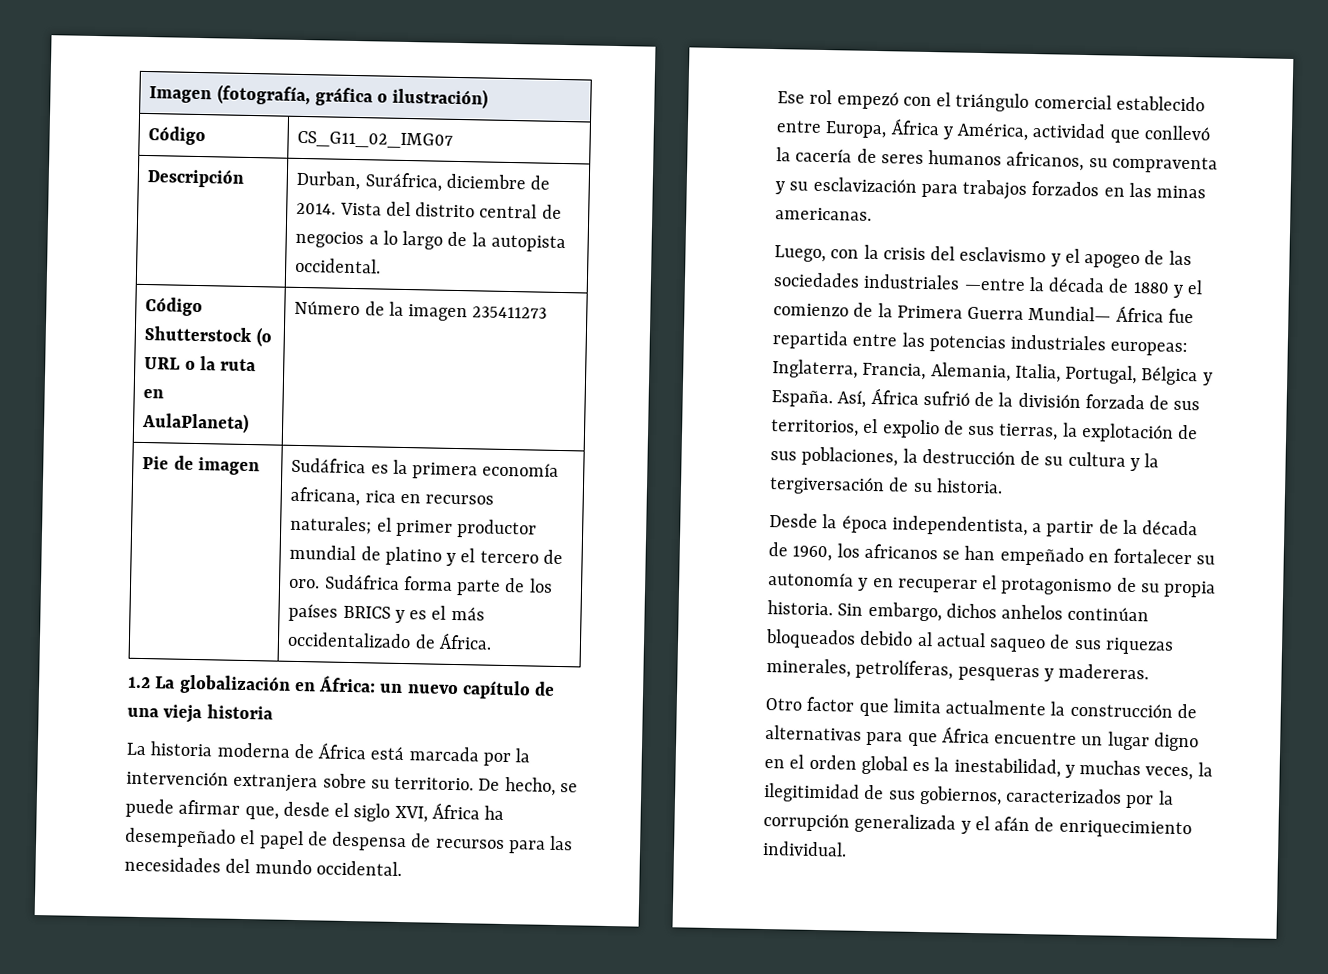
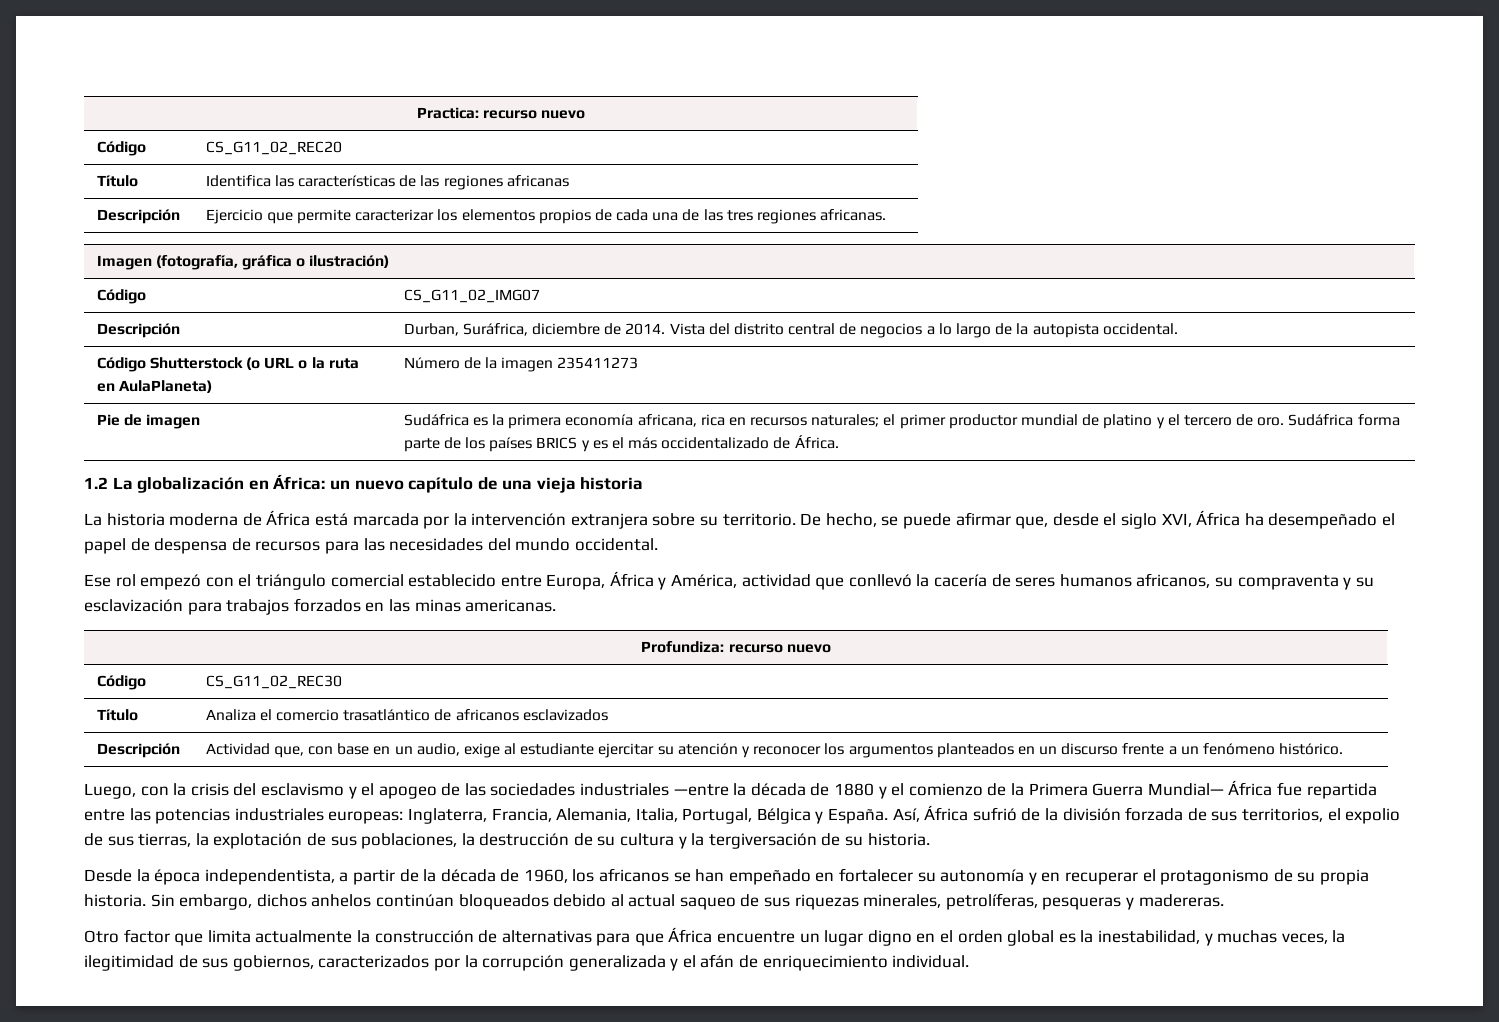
+ Practica: recurso nuevo
+ Código | CS_G11_02_REC20
+ Título | Identifica las características de las regiones africanas
+ Descripción | Ejercicio que permite caracterizar los elementos propios de cada una de las tres regiones africanas.
+ Profundiza: recurso nuevo
+ Código | CS_G11_02_REC30
+ Título | Analiza el comercio trasatlántico de africanos esclavizados
+ Descripción | Actividad que, con base en un audio, exige al estudiante ejercitar su atención y reconocer los argumentos planteados en un discurso frente a un fenómeno histórico.

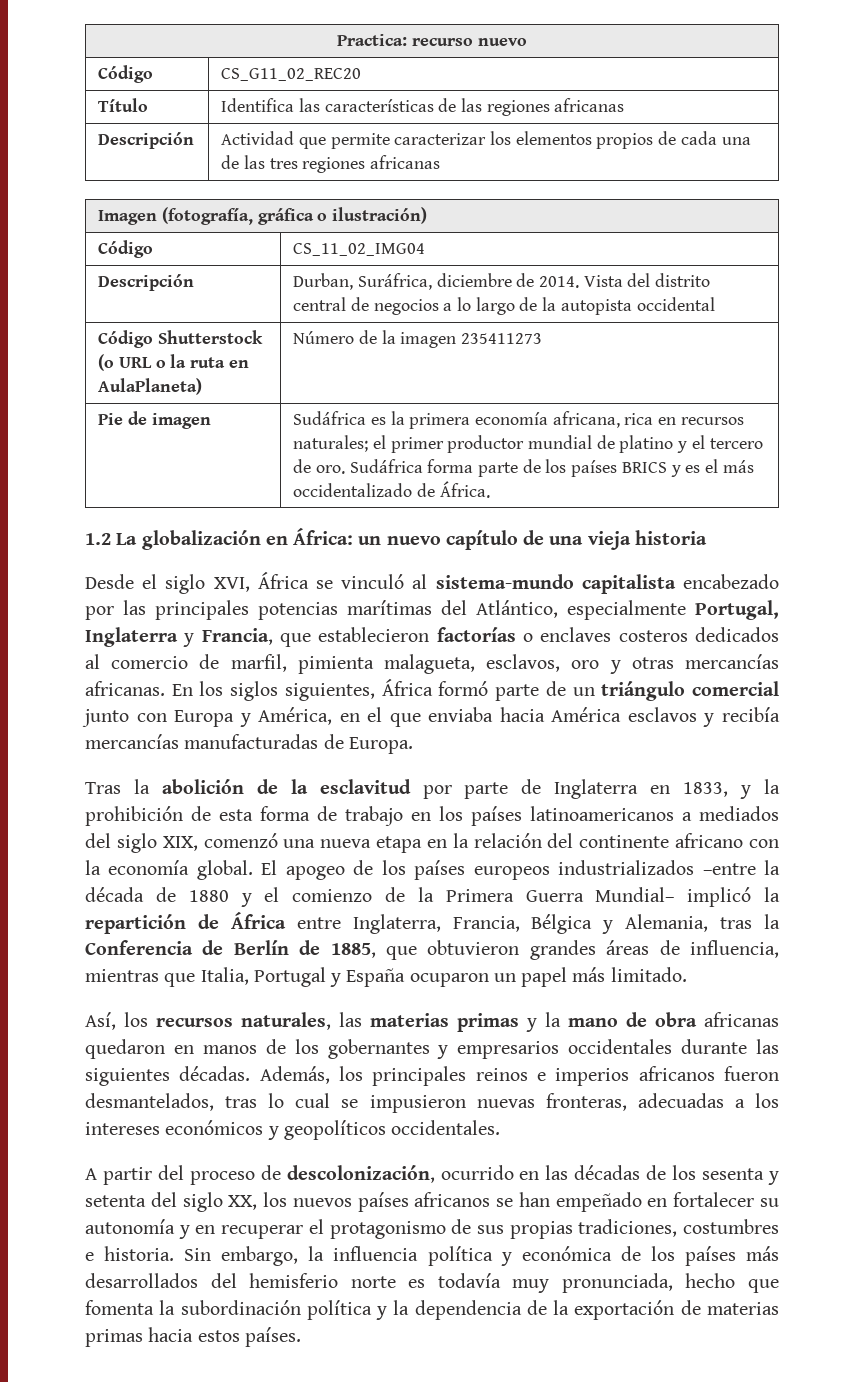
- Descripción | Ejercicio que permite caracterizar los elementos propios de cada una de las tres regiones africanas.
+ Descripción | Actividad que permite caracterizar los elementos propios de cada una de las tres regiones africanas
- Código | CS_G11_02_IMG07
+ Código | CS_11_02_IMG04
- Descripción | Durban, Suráfrica, diciembre de 2014. Vista del distrito central de negocios a lo largo de la autopista occidental.
+ Descripción | Durban, Suráfrica, diciembre de 2014. Vista del distrito central de negocios a lo largo de la autopista occidental
- La historia moderna de África está marcada por la intervención extranjera sobre su territorio. De hecho, se puede afirmar que, desde el siglo XVI, África ha desempeñado el papel de despensa de recursos para las necesidades del mundo occidental.
- Ese rol empezó con el triángulo comercial establecido entre Europa, África y América, actividad que conllevó la cacería de seres humanos africanos, su compraventa y su esclavización para trabajos forzados en las minas americanas.
- Profundiza: recurso nuevo
- Código | CS_G11_02_REC30
- Título | Analiza el comercio trasatlántico de africanos esclavizados
- Descripción | Actividad que, con base en un audio, exige al estudiante ejercitar su atención y reconocer los argumentos planteados en un discurso frente a un fenómeno histórico.
- Luego, con la crisis del esclavismo y el apogeo de las sociedades industriales —entre la década de 1880 y el comienzo de la Primera Guerra Mundial— África fue repartida entre las potencias industriales europeas: Inglaterra, Francia, Alemania, Italia, Portugal, Bélgica y España. Así, África sufrió de la división forzada de sus territorios, el expolio de sus tierras, la explotación de sus poblaciones, la destrucción de su cultura y la tergiversación de su historia.
- Desde la época independentista, a partir de la década de 1960, los africanos se han empeñado en fortalecer su autonomía y en recuperar el protagonismo de su propia historia. Sin embargo, dichos anhelos continúan bloqueados debido al actual saqueo de sus riquezas minerales, petrolíferas, pesqueras y madereras.
- Otro factor que limita actualmente la construcción de alternativas para que África encuentre un lugar digno en el orden global es la inestabilidad, y muchas veces, la ilegitimidad de sus gobiernos, caracterizados por la corrupción generalizada y el afán de enriquecimiento individual.
+ Desde el siglo XVI, África se vinculó al sistema-mundo capitalista encabezado por las principales potencias marítimas del Atlántico, especialmente Portugal, Inglaterra y Francia, que establecieron factorías o enclaves costeros dedicados al comercio de marfil, pimienta malagueta, esclavos, oro y otras mercancías africanas. En los siglos siguientes, África formó parte de un triángulo comercial junto con Europa y América, en el que enviaba hacia América esclavos y recibía mercancías manufacturadas de Europa.
+ Tras la abolición de la esclavitud por parte de Inglaterra en 1833, y la prohibición de esta forma de trabajo en los países latinoamericanos a mediados del siglo XIX, comenzó una nueva etapa en la relación del continente africano con la economía global. El apogeo de los países europeos industrializados –entre la década de 1880 y el comienzo de la Primera Guerra Mundial– implicó la repartición de África entre Inglaterra, Francia, Bélgica y Alemania, tras la Conferencia de Berlín de 1885, que obtuvieron grandes áreas de influencia, mientras que Italia, Portugal y España ocuparon un papel más limitado.
+ Así, los recursos naturales, las materias primas y la mano de obra africanas quedaron en manos de los gobernantes y empresarios occidentales durante las siguientes décadas. Además, los principales reinos e imperios africanos fueron desmantelados, tras lo cual se impusieron nuevas fronteras, adecuadas a los intereses económicos y geopolíticos occidentales.
+ A partir del proceso de descolonización, ocurrido en las décadas de los sesenta y setenta del siglo XX, los nuevos países africanos se han empeñado en fortalecer su autonomía y en recuperar el protagonismo de sus propias tradiciones, costumbres e historia. Sin embargo, la influencia política y económica de los países más desarrollados del hemisferio norte es todavía muy pronunciada, hecho que fomenta la subordinación política y la dependencia de la exportación de materias primas hacia estos países.

